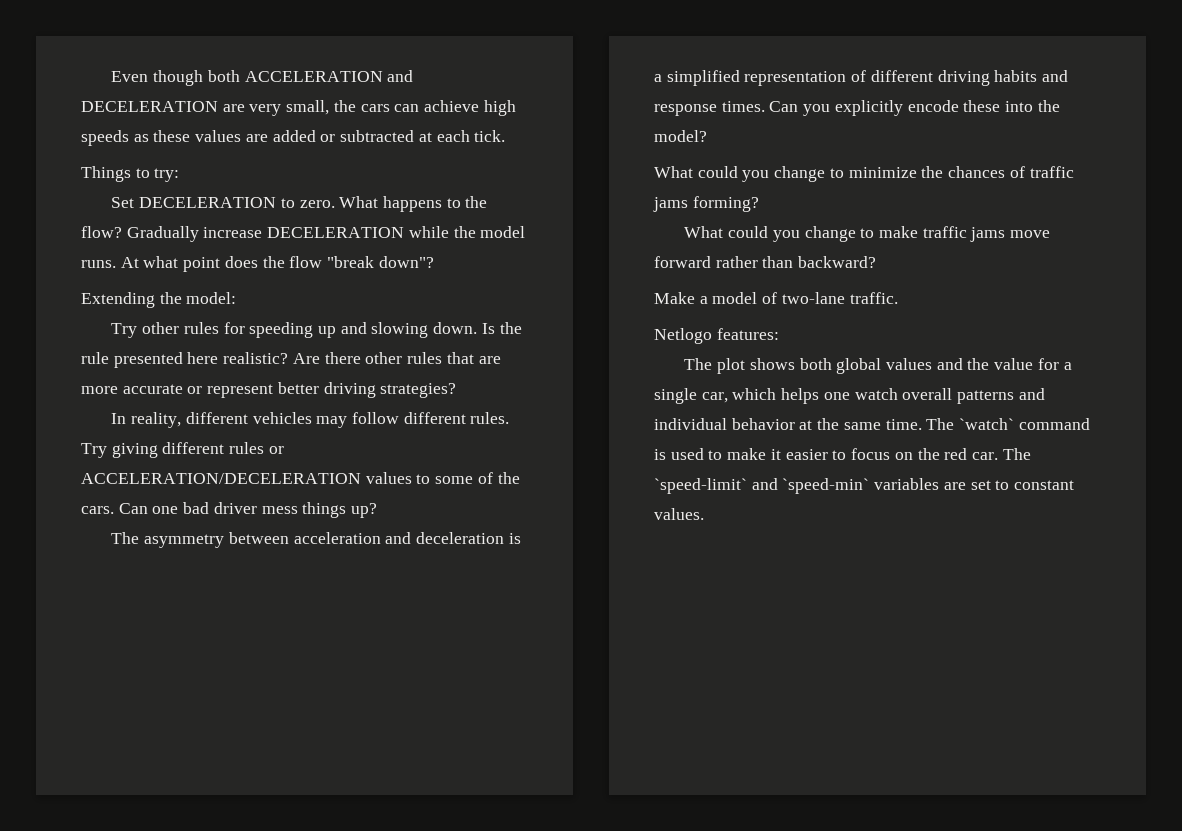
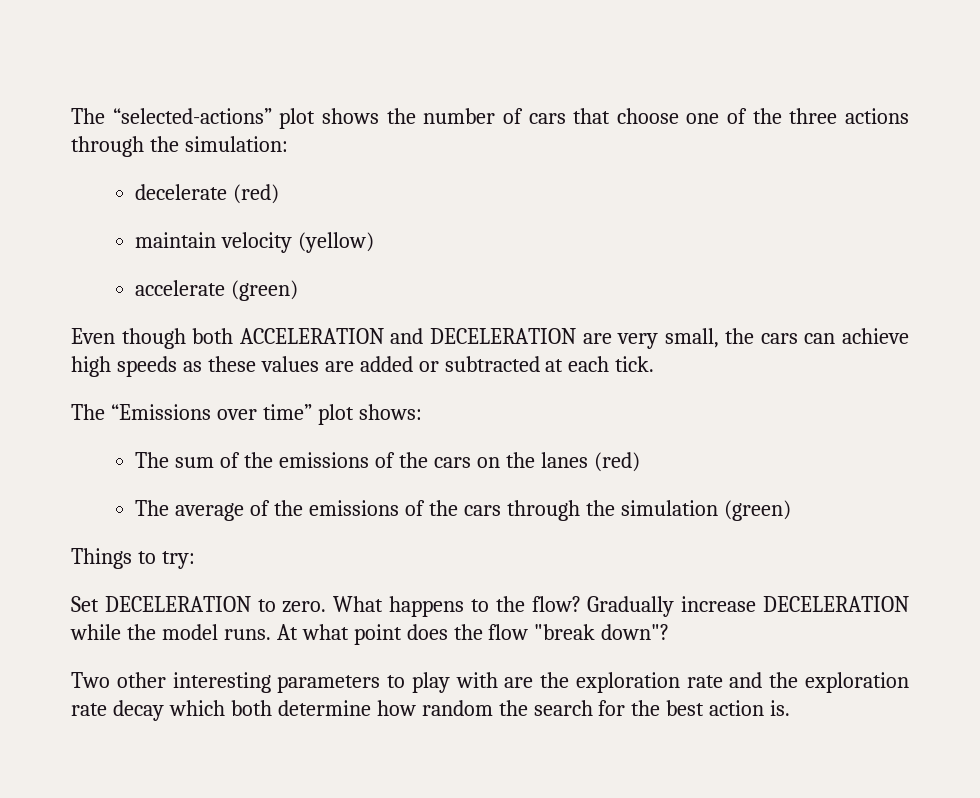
+ The “selected-actions” plot shows the number of cars that choose one of the three actions through the simulation:
+ decelerate (red)
+ maintain velocity (yellow)
+ accelerate (green)
+ The “Emissions over time” plot shows:
+ The sum of the emissions of the cars on the lanes (red)
+ The average of the emissions of the cars through the simulation (green)
- Extending the model:
- Try other rules for speeding up and slowing down. Is the rule presented here realistic? Are there other rules that are more accurate or represent better driving strategies?
- In reality, different vehicles may follow different rules. Try giving different rules or ACCELERATION/DECELERATION values to some of the cars. Can one bad driver mess things up?
- The asymmetry between acceleration and deceleration is a simplified representation of different driving habits and response times. Can you explicitly encode these into the model?
- What could you change to minimize the chances of traffic jams forming?
- What could you change to make traffic jams move forward rather than backward?
- Make a model of two-lane traffic.
- Netlogo features:
- The plot shows both global values and the value for a single car, which helps one watch overall patterns and individual behavior at the same time. The `watch` command is used to make it easier to focus on the red car. The `speed-limit` and `speed-min` variables are set to constant values.
+ Two other interesting parameters to play with are the exploration rate and the exploration rate decay which both determine how random the search for the best action is.

